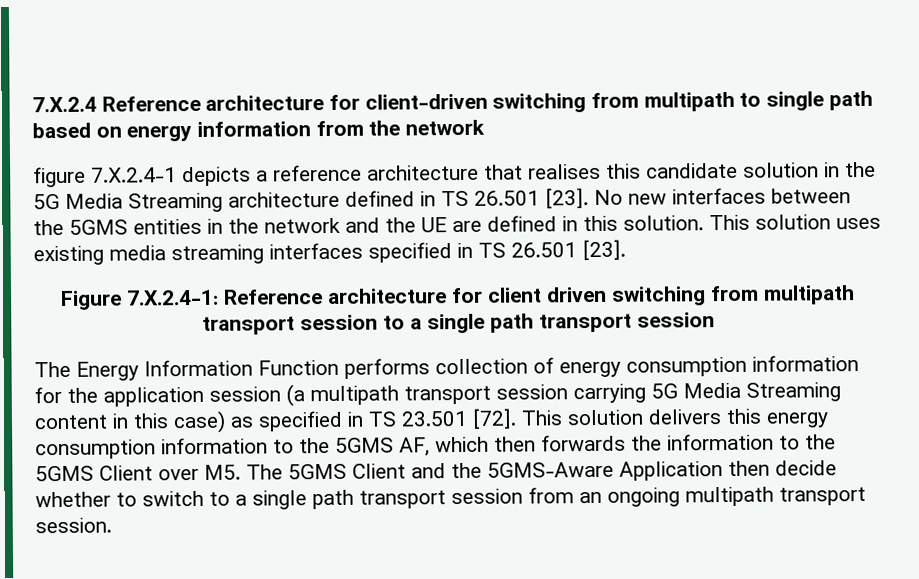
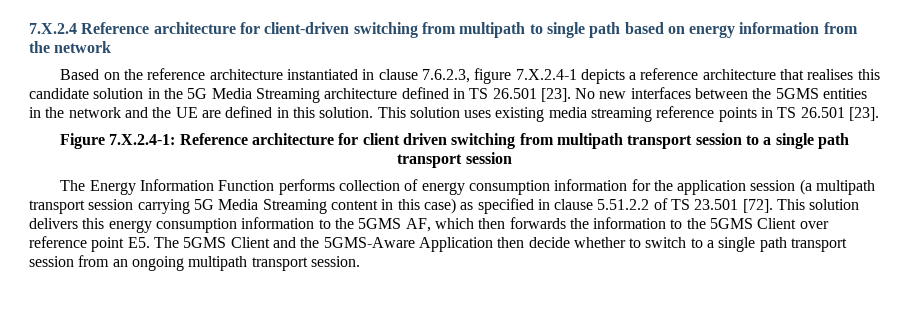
- figure 7.X.2.4-1 depicts a reference architecture that realises this candidate solution in the 5G Media Streaming architecture defined in TS 26.501 [23].
+ Based on the reference architecture instantiated in clause 7.6.2.3, figure 7.X.2.4-1 depicts a reference architecture that realises this candidate solution in the 5G Media Streaming architecture defined in TS 26.501 [23].
- This solution uses existing media streaming interfaces specified in TS 26.501 [23].
+ This solution uses existing media streaming reference points in TS 26.501 [23].
- The Energy Information Function performs collection of energy consumption information for the application session (a multipath transport session carrying 5G Media Streaming content in this case) as specified in TS 23.501 [72].
+ The Energy Information Function performs collection of energy consumption information for the application session (a multipath transport session carrying 5G Media Streaming content in this case) as specified in clause 5.51.2.2 of TS 23.501 [72].
- This solution delivers this energy consumption information to the 5GMS AF, which then forwards the information to the 5GMS Client over M5. The 5GMS Client and the 5GMS-Aware Application then decide whether to switch to a single path transport session from an ongoing multipath transport session.
+ This solution delivers this energy consumption information to the 5GMS AF, which then forwards the information to the 5GMS Client over reference point E5. The 5GMS Client and the 5GMS-Aware Application then decide whether to switch to a single path transport session from an ongoing multipath transport session.

